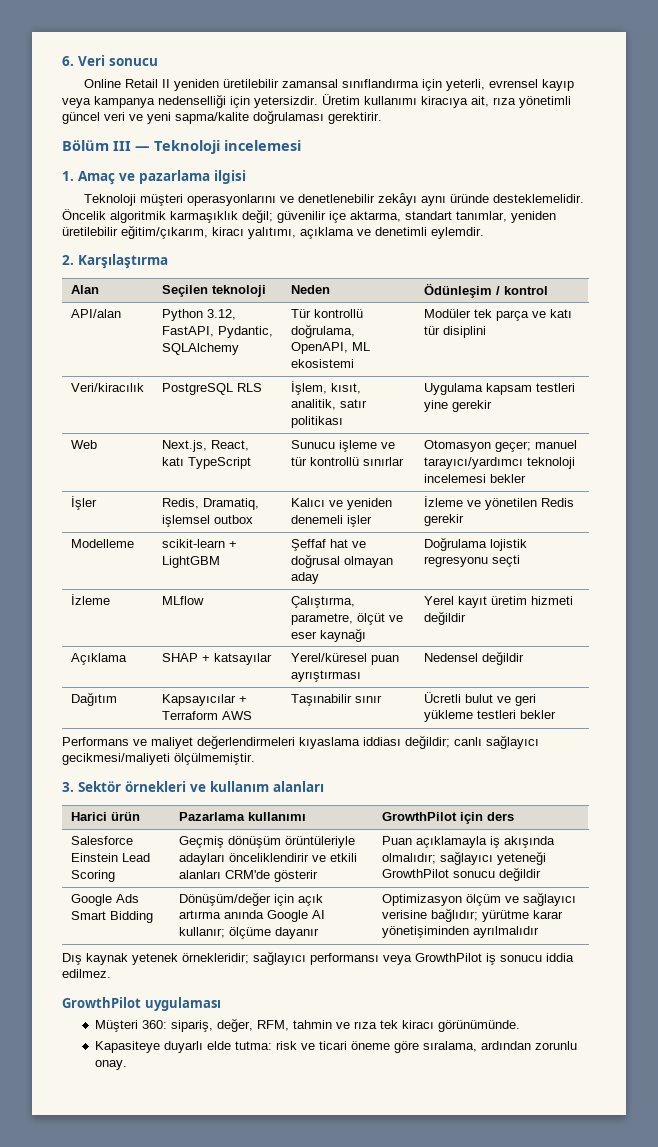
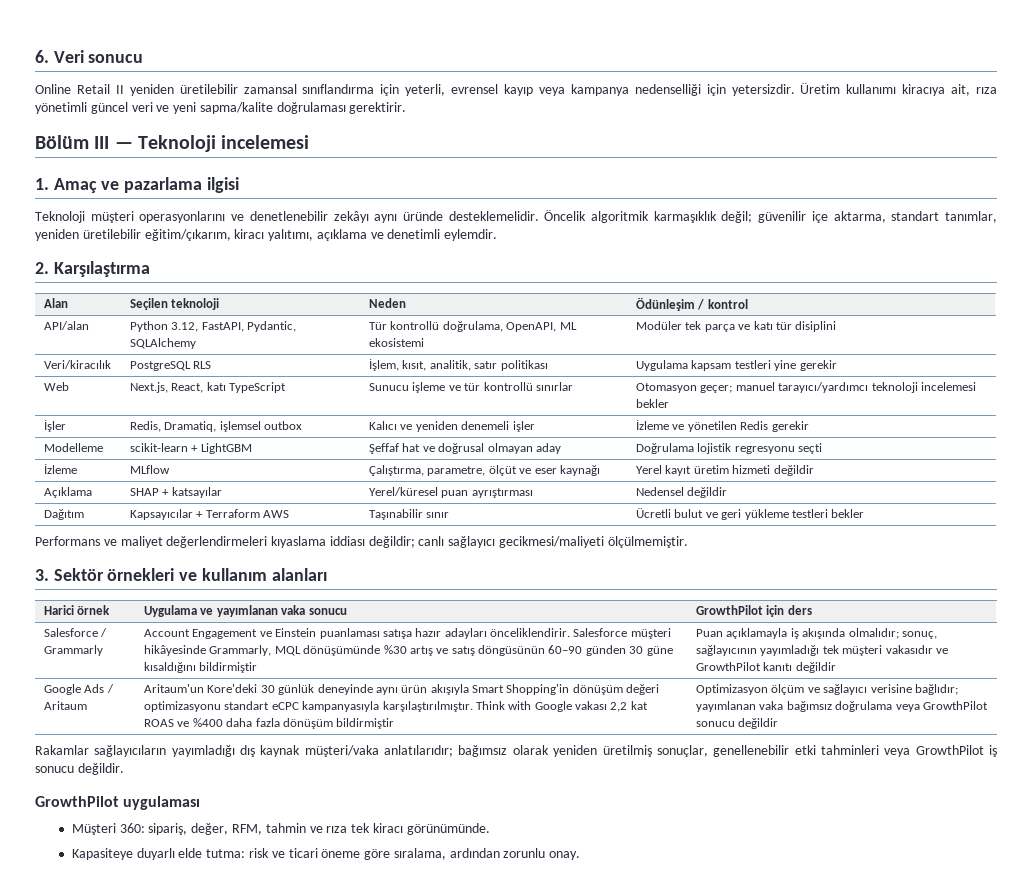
- Harici ürün | Pazarlama kullanımı | GrowthPilot için ders
- Salesforce Einstein Lead Scoring | Geçmiş dönüşüm örüntüleriyle adayları önceliklendirir ve etkili alanları CRM'de gösterir | Puan açıklamayla iş akışında olmalıdır; sağlayıcı yeteneği GrowthPilot sonucu değildir
- Google Ads Smart Bidding | Dönüşüm/değer için açık artırma anında Google AI kullanır; ölçüme dayanır | Optimizasyon ölçüm ve sağlayıcı verisine bağlıdır; yürütme karar yönetişiminden ayrılmalıdır
- Dış kaynak yetenek örnekleridir; sağlayıcı performansı veya GrowthPilot iş sonucu iddia edilmez.
+ Harici örnek | Uygulama ve yayımlanan vaka sonucu | GrowthPilot için ders
+ Salesforce / Grammarly | Account Engagement ve Einstein puanlaması satışa hazır adayları önceliklendirir. Salesforce müşteri hikâyesinde Grammarly, MQL dönüşümünde %30 artış ve satış döngüsünün 60–90 günden 30 güne kısaldığını bildirmiştir | Puan açıklamayla iş akışında olmalıdır; sonuç, sağlayıcının yayımladığı tek müşteri vakasıdır ve GrowthPilot kanıtı değildir
+ Google Ads / Aritaum | Aritaum'un Kore'deki 30 günlük deneyinde aynı ürün akışıyla Smart Shopping'in dönüşüm değeri optimizasyonu standart eCPC kampanyasıyla karşılaştırılmıştır. Think with Google vakası 2,2 kat ROAS ve %400 daha fazla dönüşüm bildirmiştir | Optimizasyon ölçüm ve sağlayıcı verisine bağlıdır; yayımlanan vaka bağımsız doğrulama veya GrowthPilot sonucu değildir
+ Rakamlar sağlayıcıların yayımladığı dış kaynak müşteri/vaka anlatılarıdır; bağımsız olarak yeniden üretilmiş sonuçlar, genellenebilir etki tahminleri veya GrowthPilot iş sonucu değildir.

